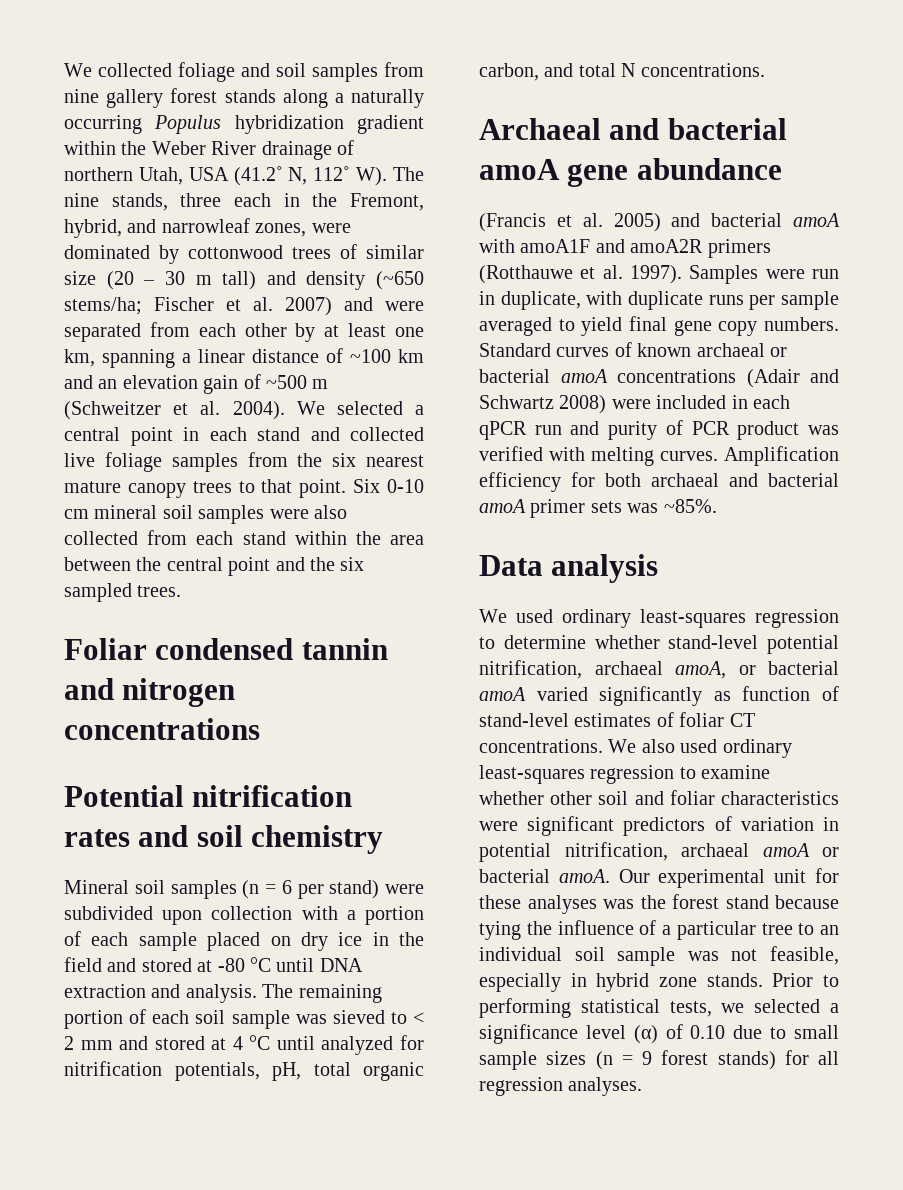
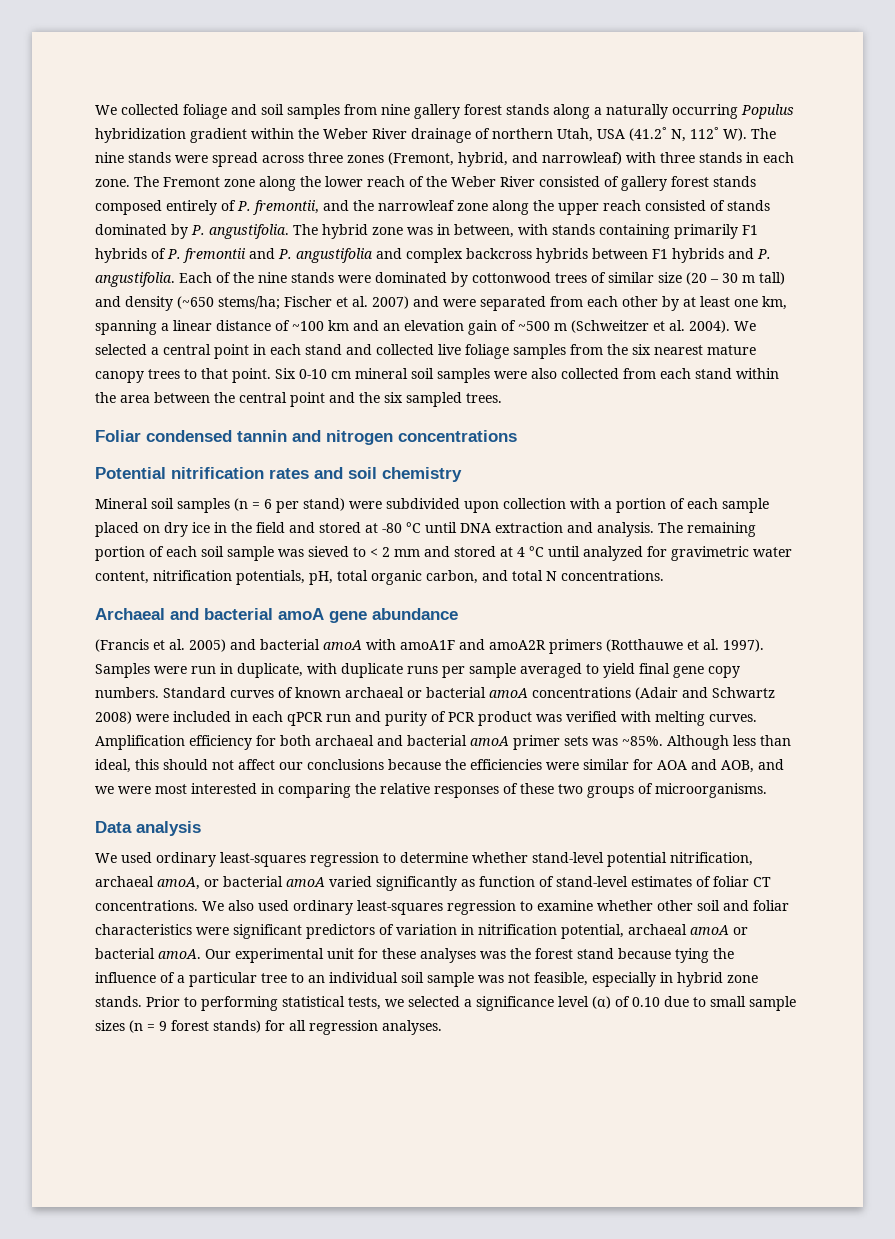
- We collected foliage and soil samples from nine gallery forest stands along a naturally occurring Populus hybridization gradient within the Weber River drainage of northern Utah, USA (41.2˚ N, 112˚ W). The nine stands, three each in the Fremont, hybrid, and narrowleaf zones, were dominated by cottonwood trees of similar size (20 – 30 m tall) and density (~650 stems/ha;
+ We collected foliage and soil samples from nine gallery forest stands along a naturally occurring Populus hybridization gradient within the Weber River drainage of northern Utah, USA (41.2˚ N, 112˚ W). The nine stands were spread across three zones (Fremont, hybrid, and narrowleaf) with three stands in each zone. The Fremont zone along the lower reach of the Weber River consisted of gallery forest stands composed entirely of P. fremontii, and the narrowleaf zone along the upper reach consisted of stands dominated by P. angustifolia. The hybrid zone was in between, with stands containing primarily F1 hybrids of P. fremontii and P. angustifolia and complex backcross hybrids between F1 hybrids and P. angustifolia. Each of the nine stands were dominated by cottonwood trees of similar size (20 – 30 m tall) and density (~650 stems/ha;
- The remaining portion of each soil sample was sieved to < 2 mm and stored at 4 °C until analyzed for nitrification potentials, pH, total organic carbon, and total N concentrations.
+ The remaining portion of each soil sample was sieved to < 2 mm and stored at 4 °C until analyzed for gravimetric water content, nitrification potentials, pH, total organic carbon, and total N concentrations.
+ Although less than ideal, this should not affect our conclusions because the efficiencies were similar for AOA and AOB, and we were most interested in comparing the relative responses of these two groups of microorganisms.
- We also used ordinary least-squares regression to examine whether other soil and foliar characteristics were significant predictors of variation in potential nitrification, archaeal amoA or bacterial amoA.
+ We also used ordinary least-squares regression to examine whether other soil and foliar characteristics were significant predictors of variation in nitrification potential, archaeal amoA or bacterial amoA.

